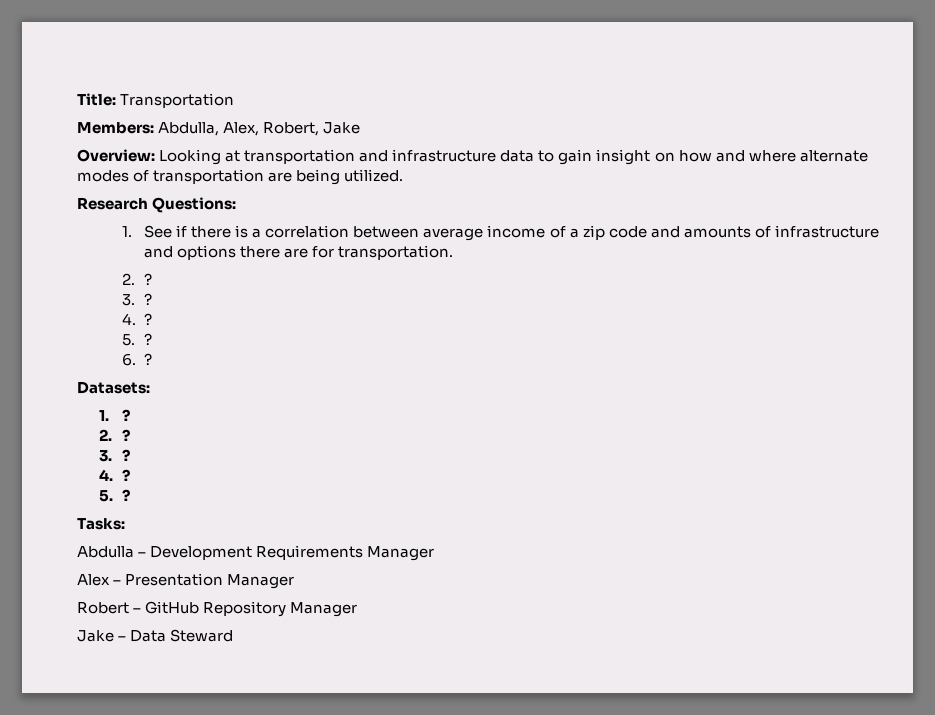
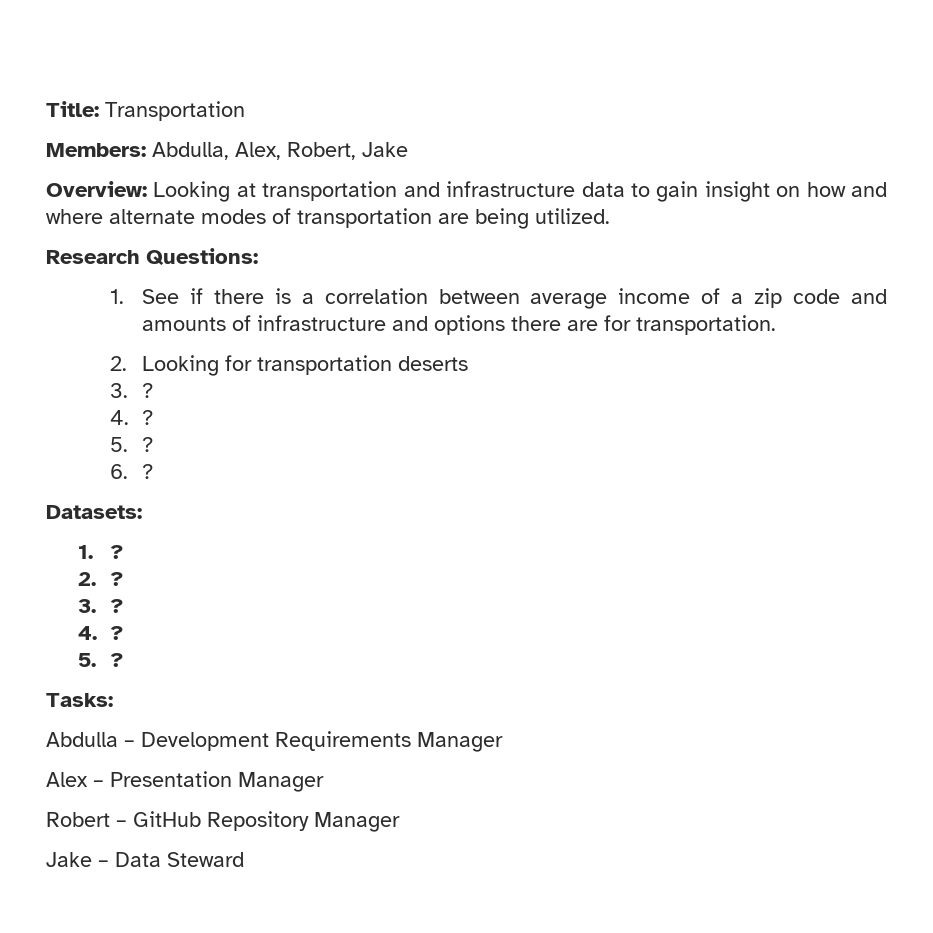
  1. See if there is a correlation between average income of a zip code and amounts of infrastructure and options there are for transportation.
- 2. ?
+ 2. Looking for transportation deserts

